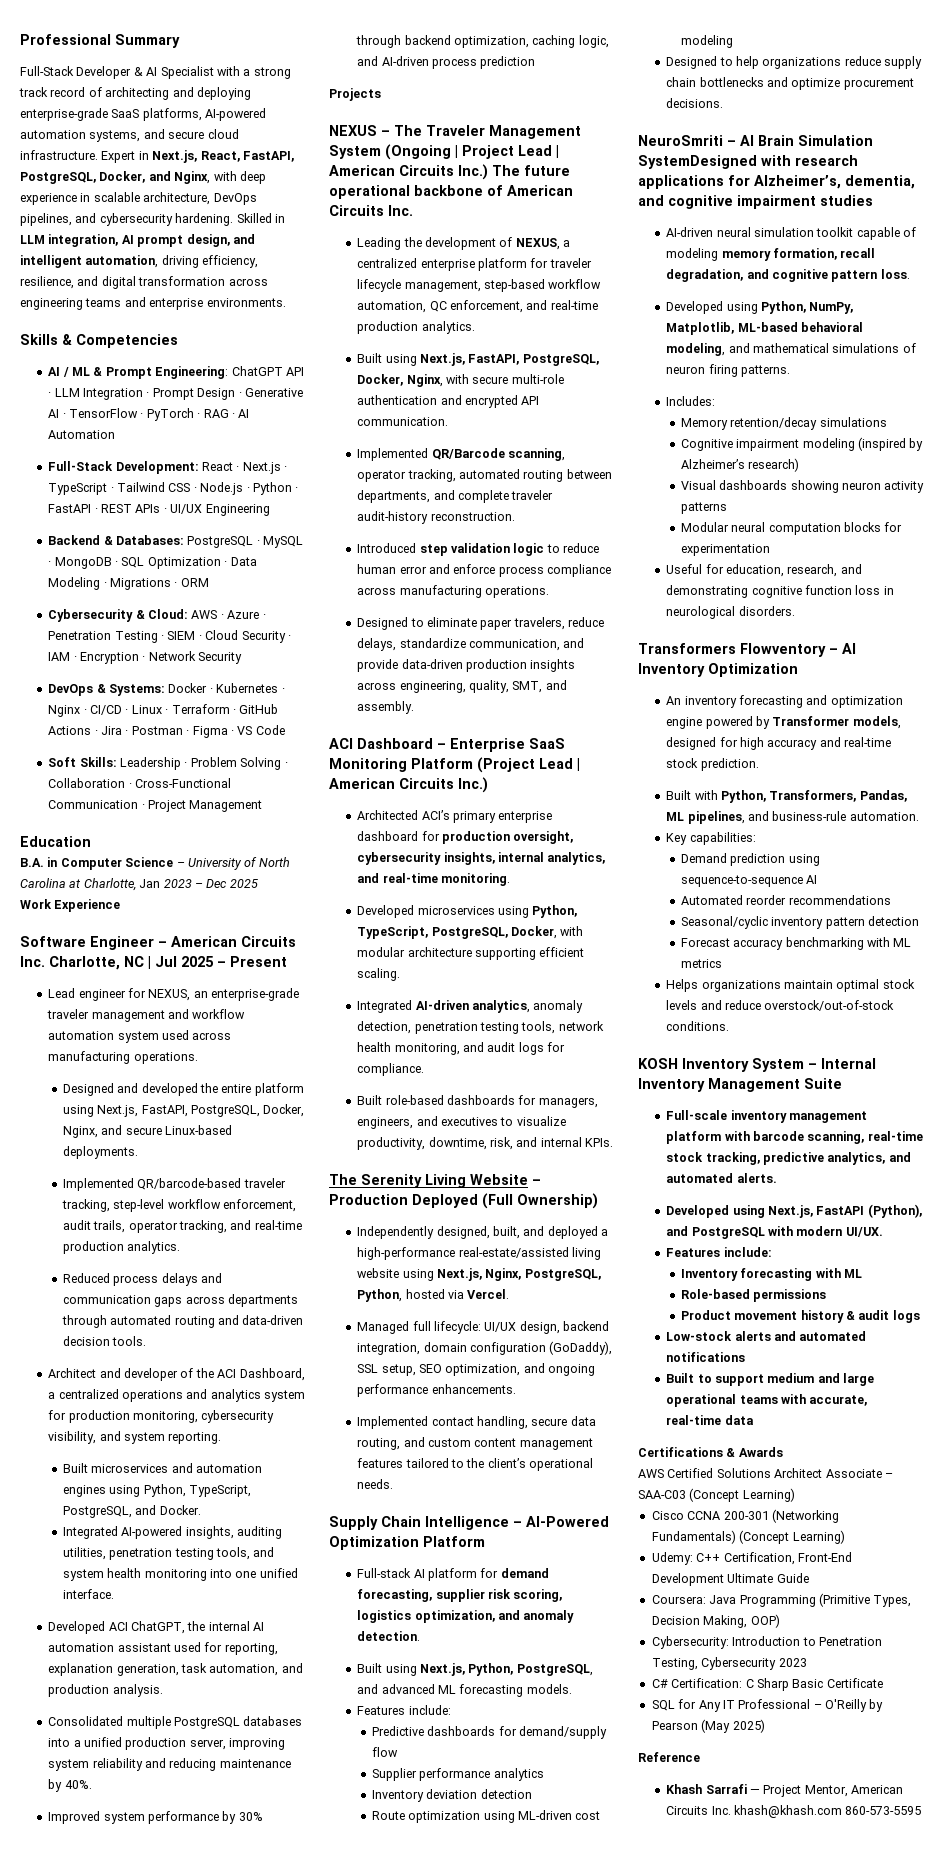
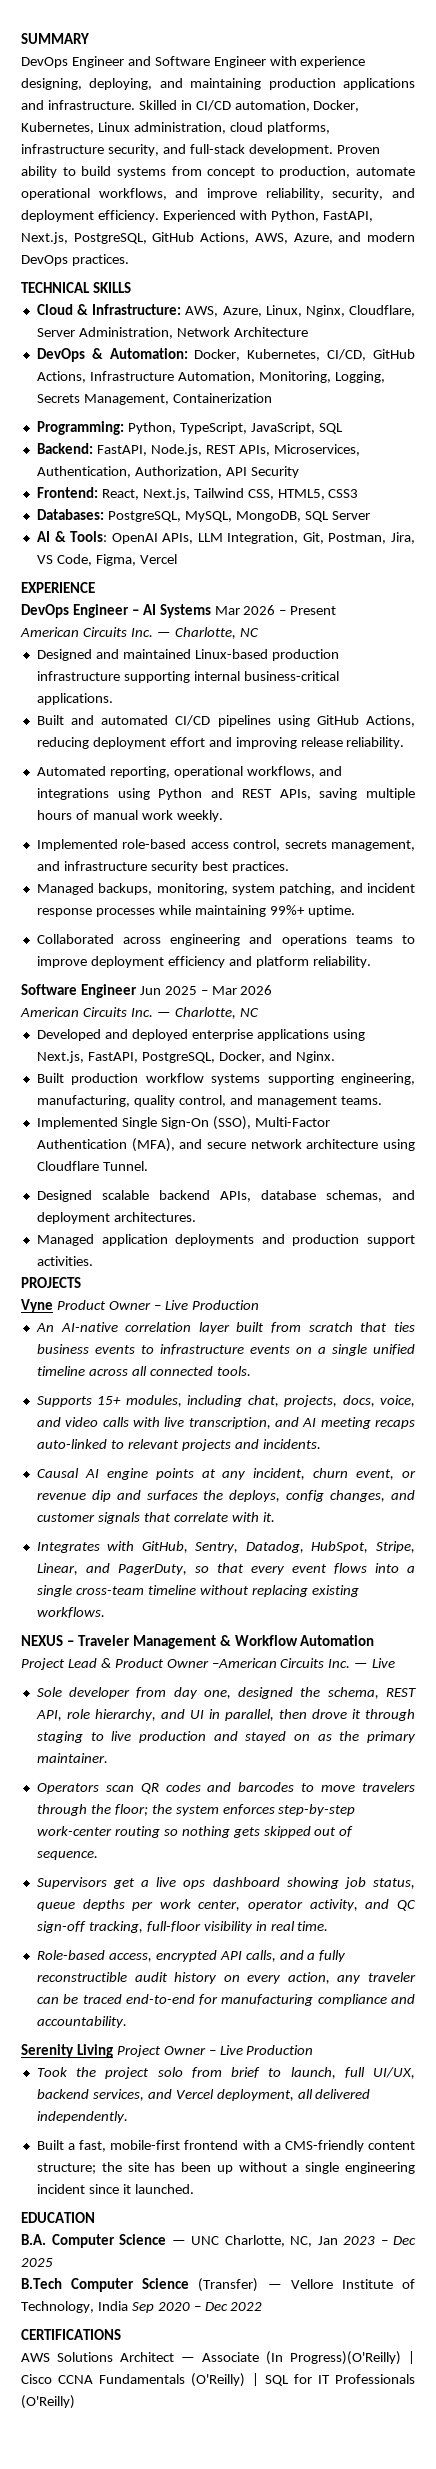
- Professional Summary
- Full-Stack Developer & AI Specialist with a strong track record of architecting and deploying enterprise-grade SaaS platforms, AI-powered automation systems, and secure cloud infrastructure. Expert in Next.js, React, FastAPI, PostgreSQL, Docker, and Nginx, with deep experience in scalable architecture, DevOps pipelines, and cybersecurity hardening. Skilled in LLM integration, AI prompt design, and intelligent automation, driving efficiency, resilience, and digital transformation across engineering teams and enterprise environments.
- Skills & Competencies
- AI / ML & Prompt Engineering: ChatGPT API · LLM Integration · Prompt Design · Generative AI · TensorFlow · PyTorch · RAG · AI Automation
- Full-Stack Development: React · Next.js · TypeScript · Tailwind CSS · Node.js · Python · FastAPI · REST APIs · UI/UX Engineering
- Backend & Databases: PostgreSQL · MySQL · MongoDB · SQL Optimization · Data Modeling · Migrations · ORM
- Cybersecurity & Cloud: AWS · Azure · Penetration Testing · SIEM · Cloud Security · IAM · Encryption · Network Security
- DevOps & Systems: Docker · Kubernetes · Nginx · CI/CD · Linux · Terraform · GitHub Actions · Jira · Postman · Figma · VS Code
- Soft Skills: Leadership · Problem Solving · Collaboration · Cross-Functional Communication · Project Management
- Education
+ SUMMARY
+ DevOps Engineer and Software Engineer with experience designing, deploying, and maintaining production applications and infrastructure. Skilled in CI/CD automation, Docker, Kubernetes, Linux administration, cloud platforms, infrastructure security, and full-stack development. Proven ability to build systems from concept to production, automate operational workflows, and improve reliability, security, and deployment efficiency. Experienced with Python, FastAPI, Next.js, PostgreSQL, GitHub Actions, AWS, Azure, and modern DevOps practices.
+ TECHNICAL SKILLS
+ Cloud & Infrastructure: AWS, Azure, Linux, Nginx, Cloudflare, Server Administration, Network Architecture
+ DevOps & Automation: Docker, Kubernetes, CI/CD, GitHub Actions, Infrastructure Automation, Monitoring, Logging, Secrets Management, Containerization
+ Programming: Python, TypeScript, JavaScript, SQL
+ Backend: FastAPI, Node.js, REST APIs, Microservices, Authentication, Authorization, API Security
+ Frontend: React, Next.js, Tailwind CSS, HTML5, CSS3
+ Databases: PostgreSQL, MySQL, MongoDB, SQL Server
+ AI & Tools: OpenAI APIs, LLM Integration, Git, Postman, Jira, VS Code, Figma, Vercel
+ EXPERIENCE
+ DevOps Engineer – AI Systems Mar 2026 – Present
+ American Circuits Inc. — Charlotte, NC
+ Designed and maintained Linux-based production infrastructure supporting internal business-critical applications.
+ Built and automated CI/CD pipelines using GitHub Actions, reducing deployment effort and improving release reliability.
+ Automated reporting, operational workflows, and integrations using Python and REST APIs, saving multiple hours of manual work weekly.
+ Implemented role-based access control, secrets management, and infrastructure security best practices.
+ Managed backups, monitoring, system patching, and incident response processes while maintaining 99%+ uptime.
+ Collaborated across engineering and operations teams to improve deployment efficiency and platform reliability.
+ Software Engineer Jun 2025 – Mar 2026
+ American Circuits Inc. — Charlotte, NC
+ Developed and deployed enterprise applications using Next.js, FastAPI, PostgreSQL, Docker, and Nginx.
+ Built production workflow systems supporting engineering, manufacturing, quality control, and management teams.
+ Implemented Single Sign-On (SSO), Multi-Factor Authentication (MFA), and secure network architecture using Cloudflare Tunnel.
+ Designed scalable backend APIs, database schemas, and deployment architectures.
+ Managed application deployments and production support activities.
+ PROJECTS
+ Vyne Product Owner – Live Production
+ An AI-native correlation layer built from scratch that ties business events to infrastructure events on a single unified timeline across all connected tools.
+ Supports 15+ modules, including chat, projects, docs, voice, and video calls with live transcription, and AI meeting recaps auto-linked to relevant projects and incidents.
+ Causal AI engine points at any incident, churn event, or revenue dip and surfaces the deploys, config changes, and customer signals that correlate with it.
+ Integrates with GitHub, Sentry, Datadog, HubSpot, Stripe, Linear, and PagerDuty, so that every event flows into a single cross-team timeline without replacing existing workflows.
+ NEXUS – Traveler Management & Workflow Automation Project Lead & Product Owner –American Circuits Inc. — Live
+ Sole developer from day one, designed the schema, REST API, role hierarchy, and UI in parallel, then drove it through staging to live production and stayed on as the primary maintainer.
+ Operators scan QR codes and barcodes to move travelers through the floor; the system enforces step-by-step work-center routing so nothing gets skipped out of sequence.
+ Supervisors get a live ops dashboard showing job status, queue depths per work center, operator activity, and QC sign-off tracking, full-floor visibility in real time.
+ Role-based access, encrypted API calls, and a fully reconstructible audit history on every action, any traveler can be traced end-to-end for manufacturing compliance and accountability.
+ Serenity Living Project Owner – Live Production
+ Took the project solo from brief to launch, full UI/UX, backend services, and Vercel deployment, all delivered independently.
+ Built a fast, mobile-first frontend with a CMS-friendly content structure; the site has been up without a single engineering incident since it launched.
+ EDUCATION
- B.A. in Computer Science – University of North Carolina at Charlotte, Jan 2023 – Dec 2025
+ B.A. Computer Science — UNC Charlotte, NC, Jan 2023 – Dec 2025
- Work Experience
- Software Engineer – American Circuits Inc. Charlotte, NC | Jul 2025 – Present
- Lead engineer for NEXUS, an enterprise-grade traveler management and workflow automation system used across manufacturing operations.
- Designed and developed the entire platform using Next.js, FastAPI, PostgreSQL, Docker, Nginx, and secure Linux-based deployments.
- Implemented QR/barcode-based traveler tracking, step-level workflow enforcement, audit trails, operator tracking, and real-time production analytics.
- Reduced process delays and communication gaps across departments through automated routing and data-driven decision tools.
- Architect and developer of the ACI Dashboard, a centralized operations and analytics system for production monitoring, cybersecurity visibility, and system reporting.
- Built microservices and automation engines using Python, TypeScript, PostgreSQL, and Docker.
- Integrated AI-powered insights, auditing utilities, penetration testing tools, and system health monitoring into one unified interface.
- Developed ACI ChatGPT, the internal AI automation assistant used for reporting, explanation generation, task automation, and production analysis.
- Consolidated multiple PostgreSQL databases into a unified production server, improving system reliability and reducing maintenance by 40%.
- Improved system performance by 30% through backend optimization, caching logic, and AI-driven process prediction
- Projects
- NEXUS – The Traveler Management System (Ongoing | Project Lead | American Circuits Inc.) The future operational backbone of American Circuits Inc.
- Leading the development of NEXUS, a centralized enterprise platform for traveler lifecycle management, step-based workflow automation, QC enforcement, and real-time production analytics.
- Built using Next.js, FastAPI, PostgreSQL, Docker, Nginx, with secure multi-role authentication and encrypted API communication.
- Implemented QR/Barcode scanning, operator tracking, automated routing between departments, and complete traveler audit-history reconstruction.
- Introduced step validation logic to reduce human error and enforce process compliance across manufacturing operations.
- Designed to eliminate paper travelers, reduce delays, standardize communication, and provide data-driven production insights across engineering, quality, SMT, and assembly.
- ACI Dashboard – Enterprise SaaS Monitoring Platform (Project Lead | American Circuits Inc.)
- Architected ACI’s primary enterprise dashboard for production oversight, cybersecurity insights, internal analytics, and real-time monitoring.
- Developed microservices using Python, TypeScript, PostgreSQL, Docker, with modular architecture supporting efficient scaling.
- Integrated AI-driven analytics, anomaly detection, penetration testing tools, network health monitoring, and audit logs for compliance.
- Built role-based dashboards for managers, engineers, and executives to visualize productivity, downtime, risk, and internal KPIs.
- The Serenity Living Website – Production Deployed (Full Ownership)
- Independently designed, built, and deployed a high-performance real-estate/assisted living website using Next.js, Nginx, PostgreSQL, Python, hosted via Vercel.
- Managed full lifecycle: UI/UX design, backend integration, domain configuration (GoDaddy), SSL setup, SEO optimization, and ongoing performance enhancements.
- Implemented contact handling, secure data routing, and custom content management features tailored to the client’s operational needs.
- Supply Chain Intelligence – AI-Powered Optimization Platform
- Full-stack AI platform for demand forecasting, supplier risk scoring, logistics optimization, and anomaly detection.
- Built using Next.js, Python, PostgreSQL, and advanced ML forecasting models.
- Features include:
- Predictive dashboards for demand/supply flow
- Supplier performance analytics
- Inventory deviation detection
- Route optimization using ML-driven cost modeling
- Designed to help organizations reduce supply chain bottlenecks and optimize procurement decisions.
- NeuroSmriti – AI Brain Simulation SystemDesigned with research applications for Alzheimer’s, dementia, and cognitive impairment studies
- AI-driven neural simulation toolkit capable of modeling memory formation, recall degradation, and cognitive pattern loss.
- Developed using Python, NumPy, Matplotlib, ML-based behavioral modeling, and mathematical simulations of neuron firing patterns.
- Includes:
- Memory retention/decay simulations
- Cognitive impairment modeling (inspired by Alzheimer’s research)
- Visual dashboards showing neuron activity patterns
- Modular neural computation blocks for experimentation
- Useful for education, research, and demonstrating cognitive function loss in neurological disorders.
- Transformers Flowventory – AI Inventory Optimization
- An inventory forecasting and optimization engine powered by Transformer models, designed for high accuracy and real-time stock prediction.
- Built with Python, Transformers, Pandas, ML pipelines, and business-rule automation.
- Key capabilities:
- Demand prediction using sequence-to-sequence AI
- Automated reorder recommendations
- Seasonal/cyclic inventory pattern detection
- Forecast accuracy benchmarking with ML metrics
- Helps organizations maintain optimal stock levels and reduce overstock/out-of-stock conditions.
- KOSH Inventory System – Internal Inventory Management Suite
- Full-scale inventory management platform with barcode scanning, real-time stock tracking, predictive analytics, and automated alerts.
- Developed using Next.js, FastAPI (Python), and PostgreSQL with modern UI/UX.
- Features include:
- Inventory forecasting with ML
- Role-based permissions
- Product movement history & audit logs
- Low-stock alerts and automated notifications
- Built to support medium and large operational teams with accurate, real-time data
- Certifications & Awards
- AWS Certified Solutions Architect Associate – SAA-C03 (Concept Learning)
- Cisco CCNA 200-301 (Networking Fundamentals) (Concept Learning)
- Udemy: C++ Certification, Front-End Development Ultimate Guide
- Coursera: Java Programming (Primitive Types, Decision Making, OOP)
- Cybersecurity: Introduction to Penetration Testing, Cybersecurity 2023
- C# Certification: C Sharp Basic Certificate
- SQL for Any IT Professional – O'Reilly by Pearson (May 2025)
- Reference
- Khash Sarrafi — Project Mentor, American Circuits Inc. khash@khash.com 860-573-5595
+ B.Tech Computer Science (Transfer) — Vellore Institute of Technology, India Sep 2020 – Dec 2022
+ CERTIFICATIONS
+ AWS Solutions Architect — Associate (In Progress)(O'Reilly) | Cisco CCNA Fundamentals (O'Reilly) | SQL for IT Professionals (O'Reilly)

